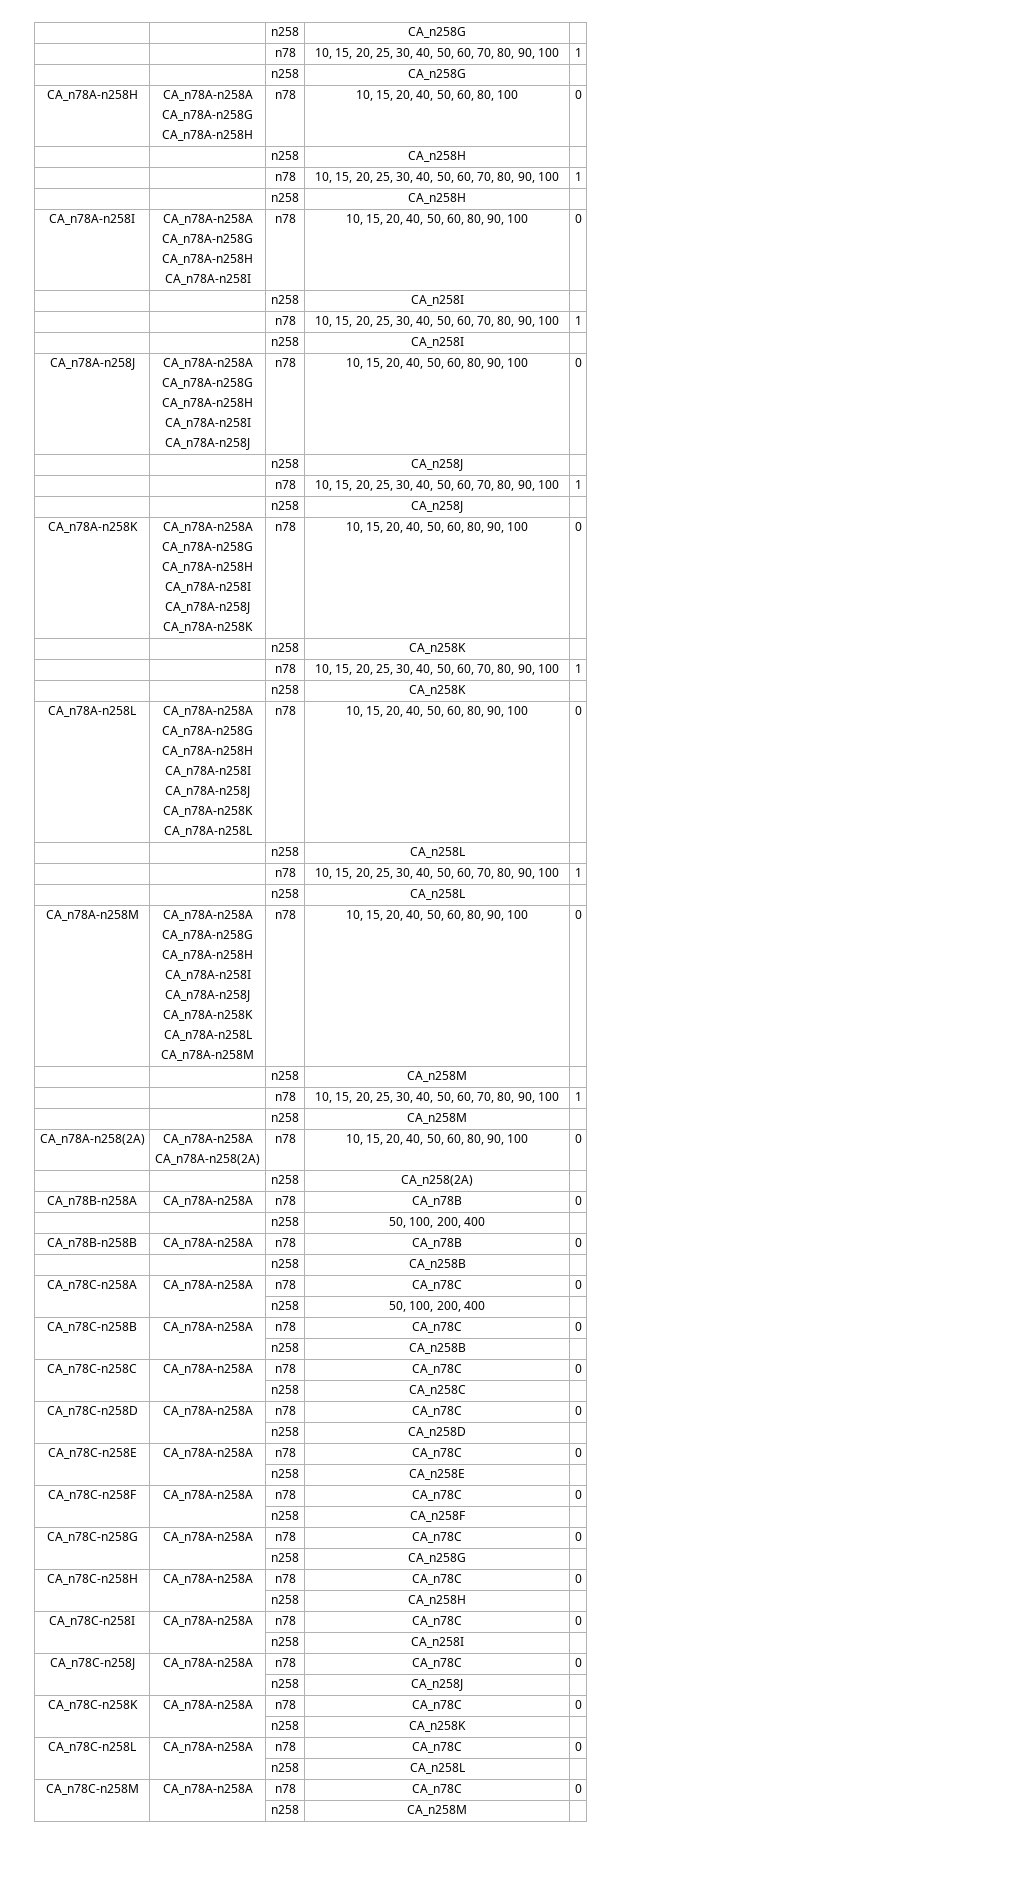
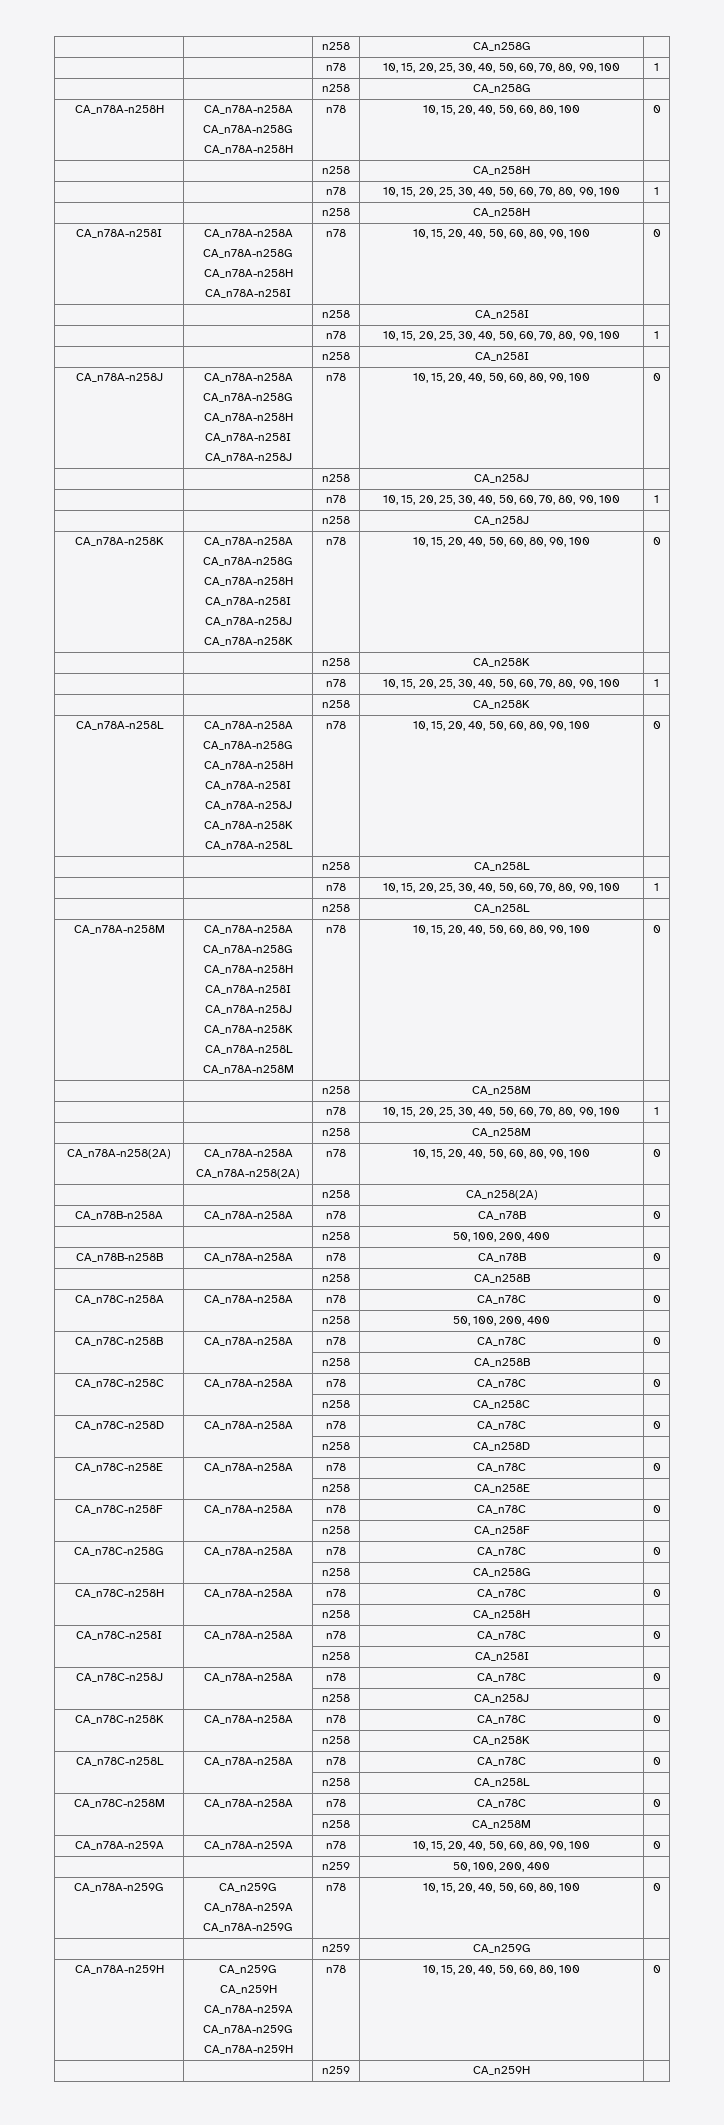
+ CA_n78A-n259A | CA_n78A-n259A | n78 | 10, 15, 20, 40, 50, 60, 80, 90, 100 | 0
+ | | n259 | 50, 100, 200, 400 |
+ CA_n78A-n259G | CA_n259G
+ CA_n78A-n259A
+ CA_n78A-n259G | n78 | 10, 15, 20, 40, 50, 60, 80, 100 | 0
+ | | n259 | CA_n259G |
+ CA_n78A-n259H | CA_n259G
+ CA_n259H
+ CA_n78A-n259A
+ CA_n78A-n259G
+ CA_n78A-n259H | n78 | 10, 15, 20, 40, 50, 60, 80, 100 | 0
+ | | n259 | CA_n259H |

